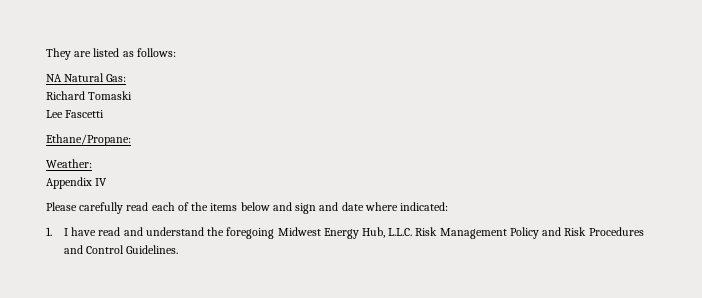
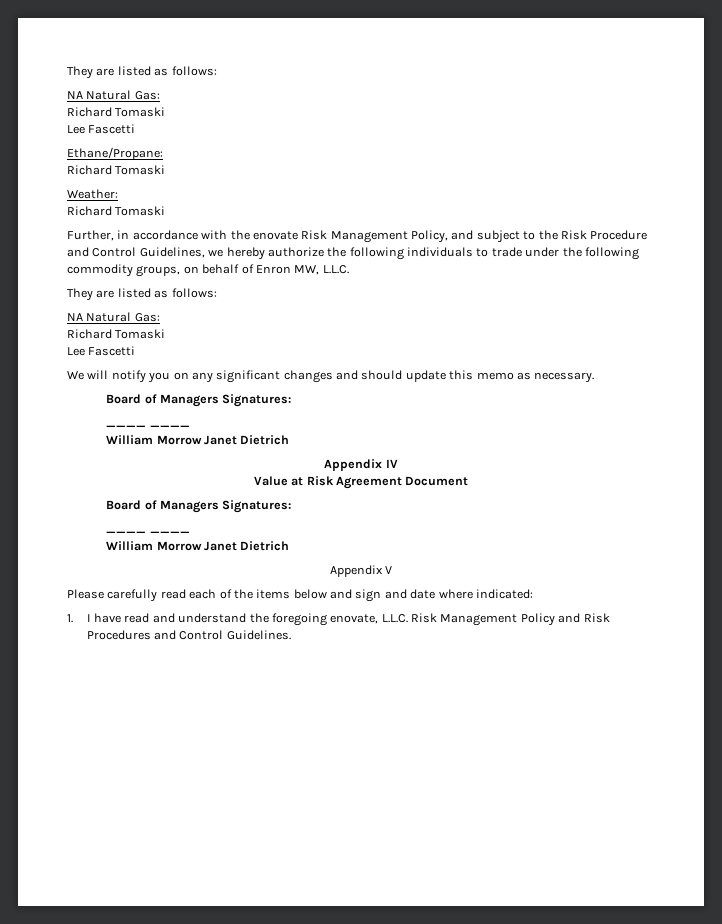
  Ethane/Propane:
+ Richard Tomaski
  Weather:
+ Richard Tomaski
+ Further, in accordance with the enovate Risk Management Policy, and subject to the Risk Procedure and Control Guidelines, we hereby authorize the following individuals to trade under the following commodity groups, on behalf of Enron MW, L.L.C.
+ They are listed as follows:
+ NA Natural Gas:
+ Richard Tomaski
+ Lee Fascetti
+ We will notify you on any significant changes and should update this memo as necessary.
+ Board of Managers Signatures:
+ ____ ____
+ William Morrow Janet Dietrich
  Appendix IV
+ Value at Risk Agreement Document
+ Board of Managers Signatures:
+ ____ ____
+ William Morrow Janet Dietrich
+ Appendix V
- 1. I have read and understand the foregoing Midwest Energy Hub, L.L.C. Risk Management Policy and Risk Procedures and Control Guidelines.
+ 1. I have read and understand the foregoing enovate, L.L.C. Risk Management Policy and Risk Procedures and Control Guidelines.

